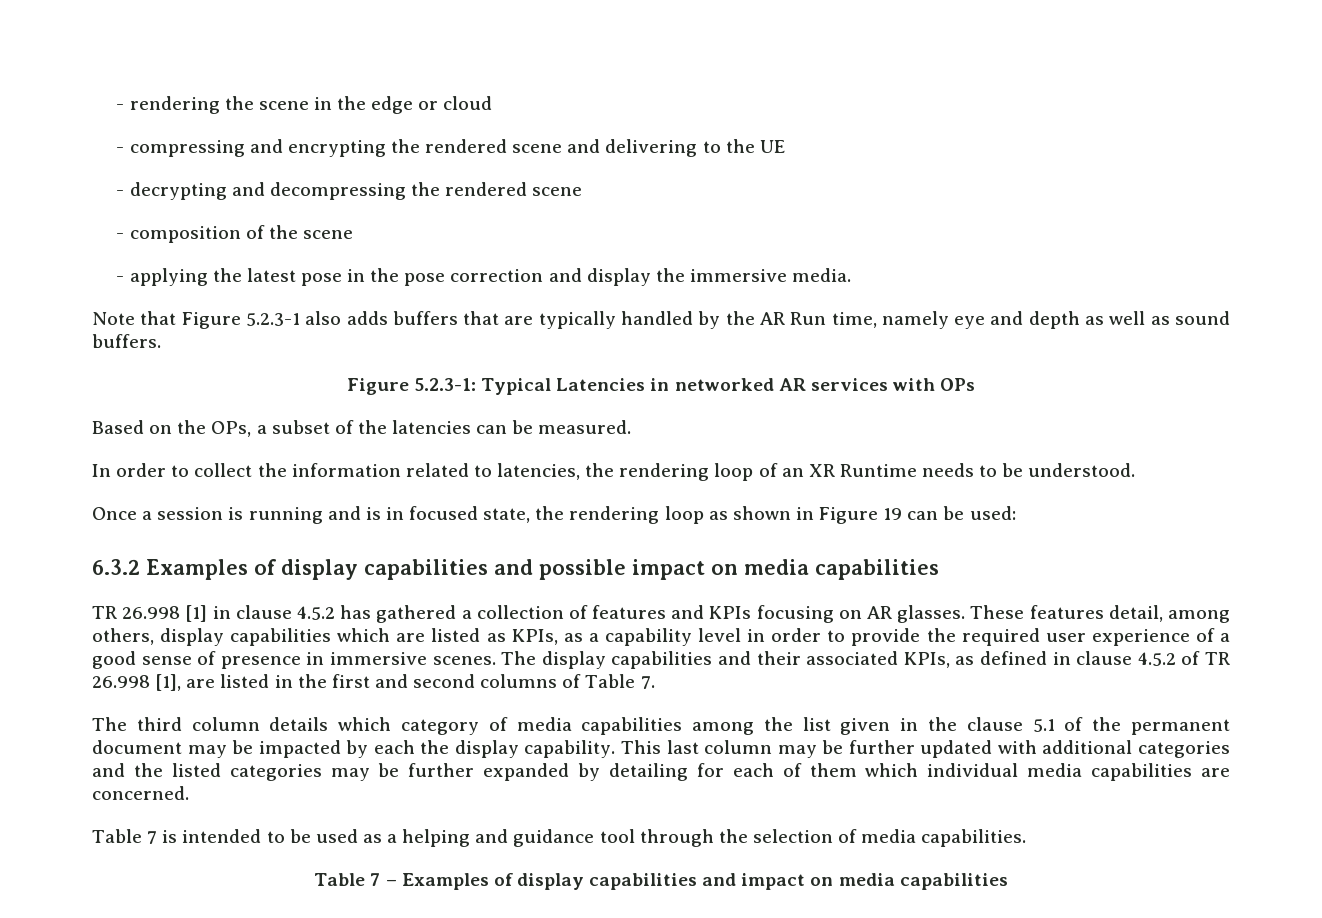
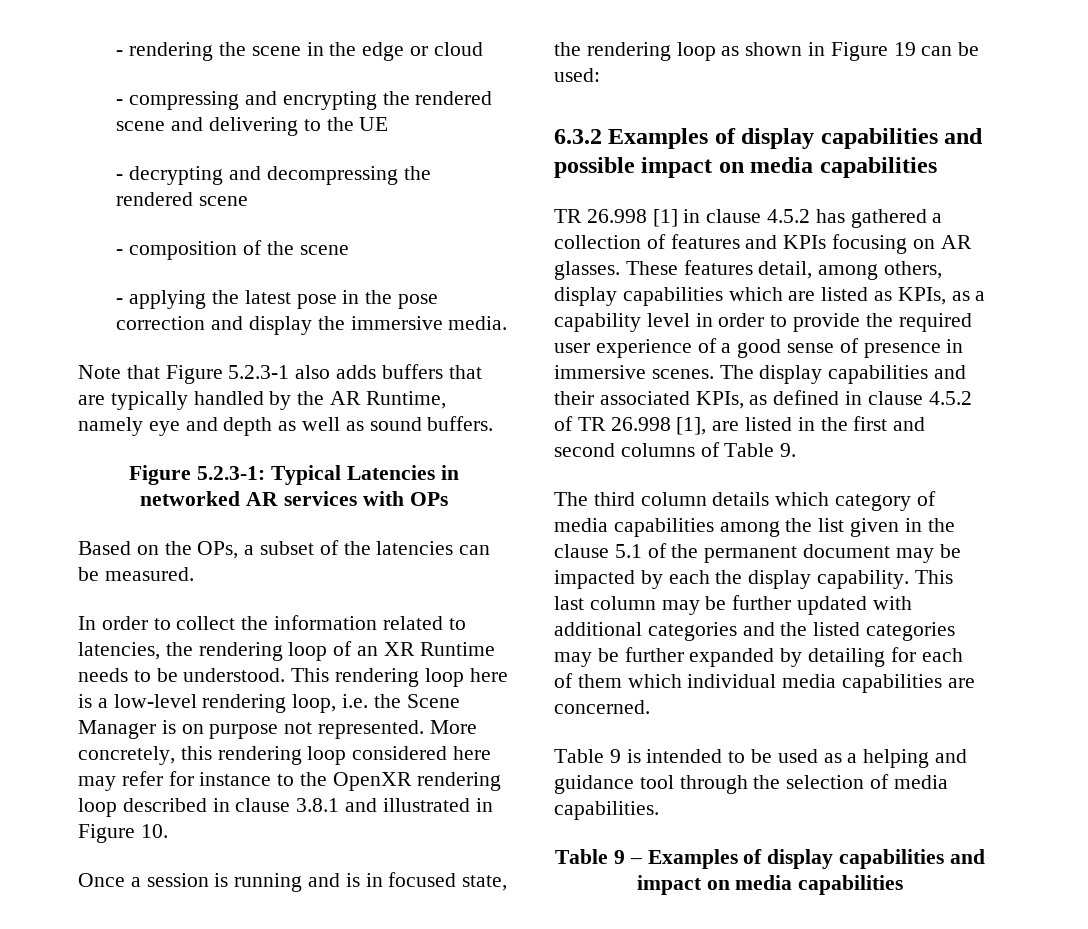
- Note that Figure 5.2.3-1 also adds buffers that are typically handled by the AR Run time, namely eye and depth as well as sound buffers.
+ Note that Figure 5.2.3-1 also adds buffers that are typically handled by the AR Runtime, namely eye and depth as well as sound buffers.
+ This rendering loop here is a low-level rendering loop, i.e. the Scene Manager is on purpose not represented. More concretely, this rendering loop considered here may refer for instance to the OpenXR rendering loop described in clause 3.8.1 and illustrated in Figure 10.
- The display capabilities and their associated KPIs, as defined in clause 4.5.2 of TR 26.998 [1], are listed in the first and second columns of Table 7.
+ The display capabilities and their associated KPIs, as defined in clause 4.5.2 of TR 26.998 [1], are listed in the first and second columns of Table 9.
- Table 7 is intended to be used as a helping and guidance tool through the selection of media capabilities.
+ Table 9 is intended to be used as a helping and guidance tool through the selection of media capabilities.
- Table 7 – Examples of display capabilities and impact on media capabilities
+ Table 9 – Examples of display capabilities and impact on media capabilities

